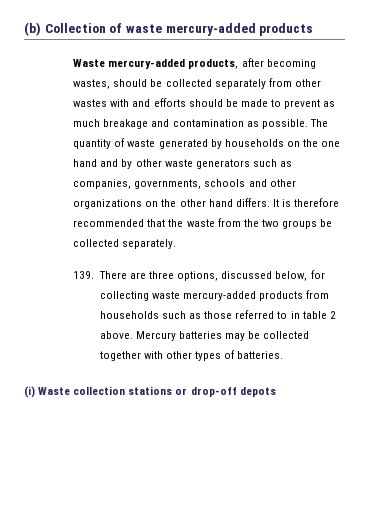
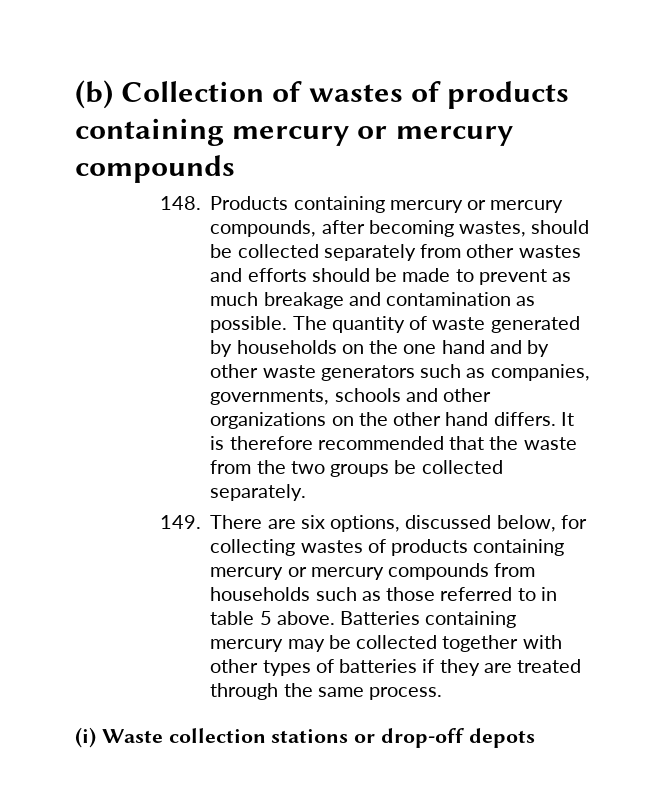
- (b) Collection of waste mercury-added products
- Waste mercury-added products, after becoming wastes, should be collected separately from other wastes with and efforts should be made to prevent as much breakage and contamination as possible.
+ (b) Collection of wastes of products containing mercury or mercury compounds
+ 148. Products containing mercury or mercury compounds, after becoming wastes, should be collected separately from other wastes and efforts should be made to prevent as much breakage and contamination as possible.
- 139. There are three options, discussed below, for collecting waste mercury-added products from households such as those referred to in table 2 above. Mercury batteries may be collected together with other types of batteries.
+ 149. There are six options, discussed below, for collecting wastes of products containing mercury or mercury compounds from households such as those referred to in table 5 above. Batteries containing mercury may be collected together with other types of batteries if they are treated through the same process.

